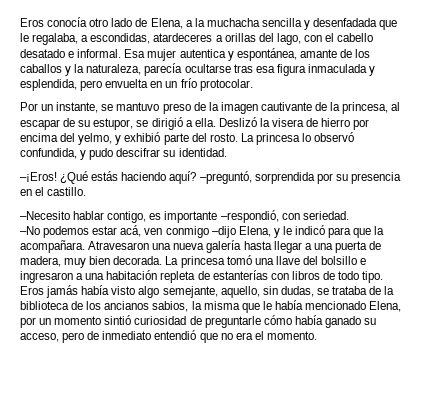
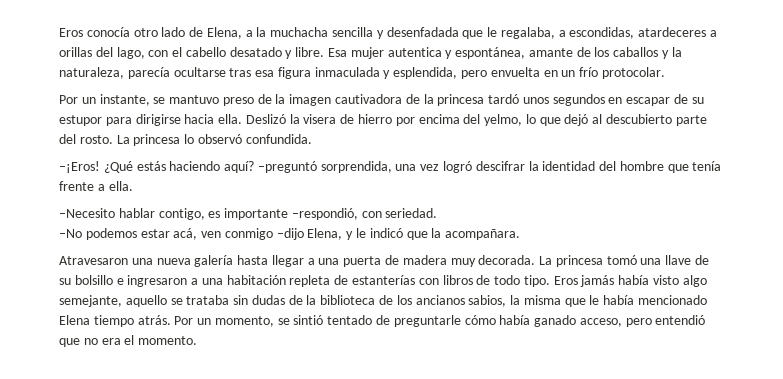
- Eros conocía otro lado de Elena, a la muchacha sencilla y desenfadada que le regalaba, a escondidas, atardeceres a orillas del lago, con el cabello desatado e informal.
+ Eros conocía otro lado de Elena, a la muchacha sencilla y desenfadada que le regalaba, a escondidas, atardeceres a orillas del lago, con el cabello desatado y libre.
- Por un instante, se mantuvo preso de la imagen cautivante de la princesa, al escapar de su estupor, se dirigió a ella.
+ Por un instante, se mantuvo preso de la imagen cautivadora de la princesa tardó unos segundos en escapar de su estupor para dirigirse hacia ella.
- Deslizó la visera de hierro por encima del yelmo, y exhibió parte del rosto.
+ Deslizó la visera de hierro por encima del yelmo, lo que dejó al descubierto parte del rosto.
- La princesa lo observó confundida, y pudo descifrar su identidad.
+ La princesa lo observó confundida.
- –preguntó, sorprendida por su presencia en el castillo.
+ –preguntó sorprendida, una vez logró descifrar la identidad del hombre que tenía frente a ella.
- –No podemos estar acá, ven conmigo –dijo Elena, y le indicó para que la acompañara. Atravesaron una nueva galería hasta llegar a una puerta de madera, muy bien decorada.
+ –No podemos estar acá, ven conmigo –dijo Elena, y le indicó que la acompañara.
+ Atravesaron una nueva galería hasta llegar a una puerta de madera muy decorada.
- La princesa tomó una llave del bolsillo e ingresaron a una habitación repleta de estanterías con libros de todo tipo.
+ La princesa tomó una llave de su bolsillo e ingresaron a una habitación repleta de estanterías con libros de todo tipo.
- Eros jamás había visto algo semejante, aquello, sin dudas, se trataba de la biblioteca de los ancianos sabios, la misma que le había mencionado Elena, por un momento sintió curiosidad de preguntarle cómo había ganado su acceso, pero de inmediato entendió que no era el momento.
+ Eros jamás había visto algo semejante, aquello se trataba sin dudas de la biblioteca de los ancianos sabios, la misma que le había mencionado Elena tiempo atrás. Por un momento, se sintió tentado de preguntarle cómo había ganado acceso, pero entendió que no era el momento.

